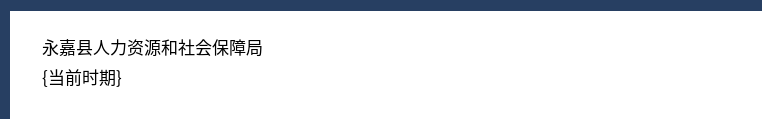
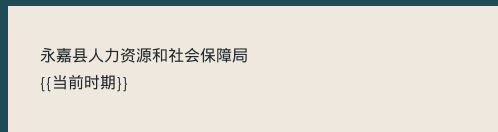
- {当前时期}
+ {{当前时期}}

